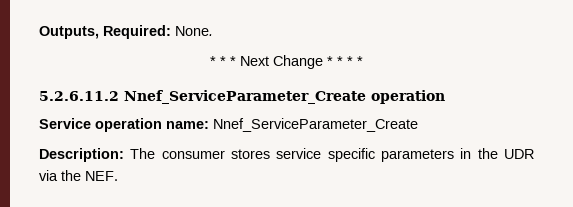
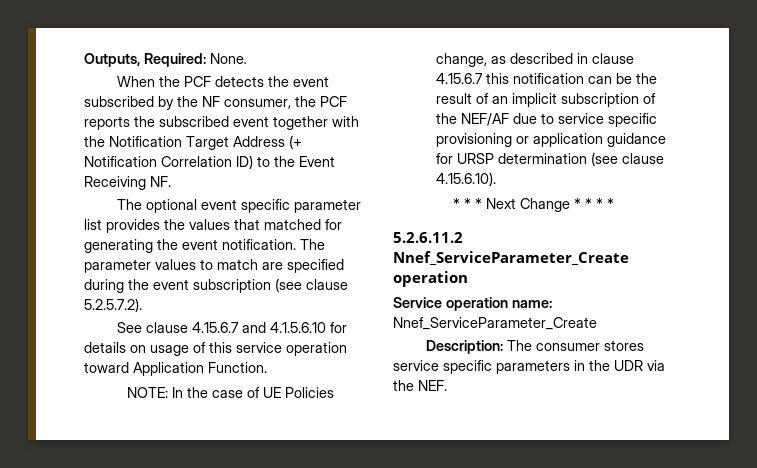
+ When the PCF detects the event subscribed by the NF consumer, the PCF reports the subscribed event together with the Notification Target Address (+ Notification Correlation ID) to the Event Receiving NF.
+ The optional event specific parameter list provides the values that matched for generating the event notification. The parameter values to match are specified during the event subscription (see clause 5.2.5.7.2).
+ See clause 4.15.6.7 and 4.1.5.6.10 for details on usage of this service operation toward Application Function.
+ NOTE: In the case of UE Policies change, as described in clause 4.15.6.7 this notification can be the result of an implicit subscription of the NEF/AF due to service specific provisioning or application guidance for URSP determination (see clause 4.15.6.10).

